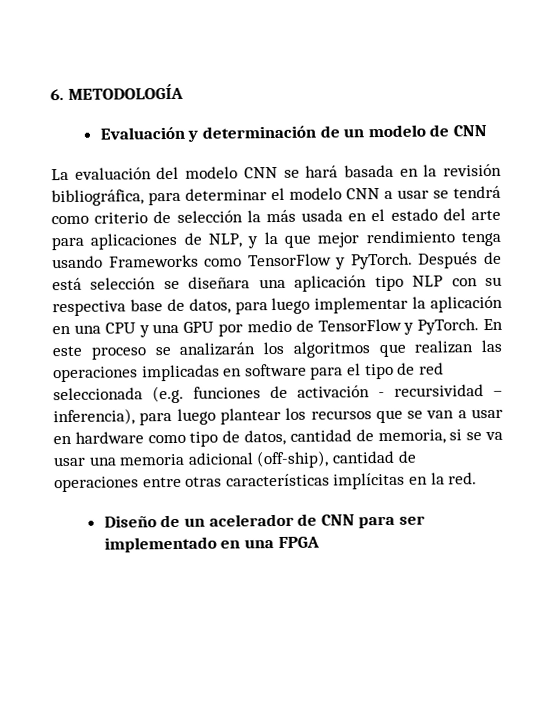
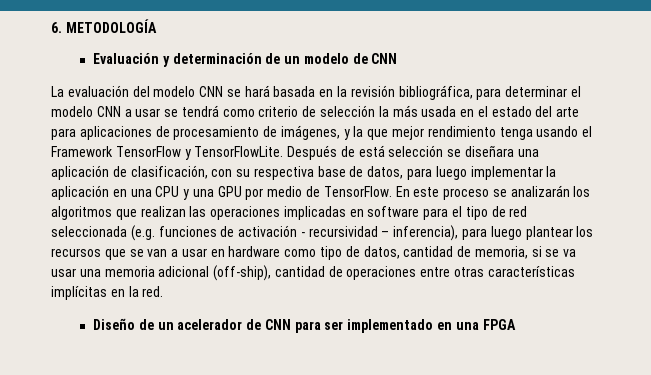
- La evaluación del modelo CNN se hará basada en la revisión bibliográfica, para determinar el modelo CNN a usar se tendrá como criterio de selección la más usada en el estado del arte para aplicaciones de NLP, y la que mejor rendimiento tenga usando Frameworks como TensorFlow y PyTorch.
+ La evaluación del modelo CNN se hará basada en la revisión bibliográfica, para determinar el modelo CNN a usar se tendrá como criterio de selección la más usada en el estado del arte para aplicaciones de procesamiento de imágenes, y la que mejor rendimiento tenga usando el Framework TensorFlow y TensorFlowLite.
- Después de está selección se diseñara una aplicación tipo NLP con su respectiva base de datos, para luego implementar la aplicación en una CPU y una GPU por medio de TensorFlow y PyTorch.
+ Después de está selección se diseñara una aplicación de clasificación, con su respectiva base de datos, para luego implementar la aplicación en una CPU y una GPU por medio de TensorFlow.

